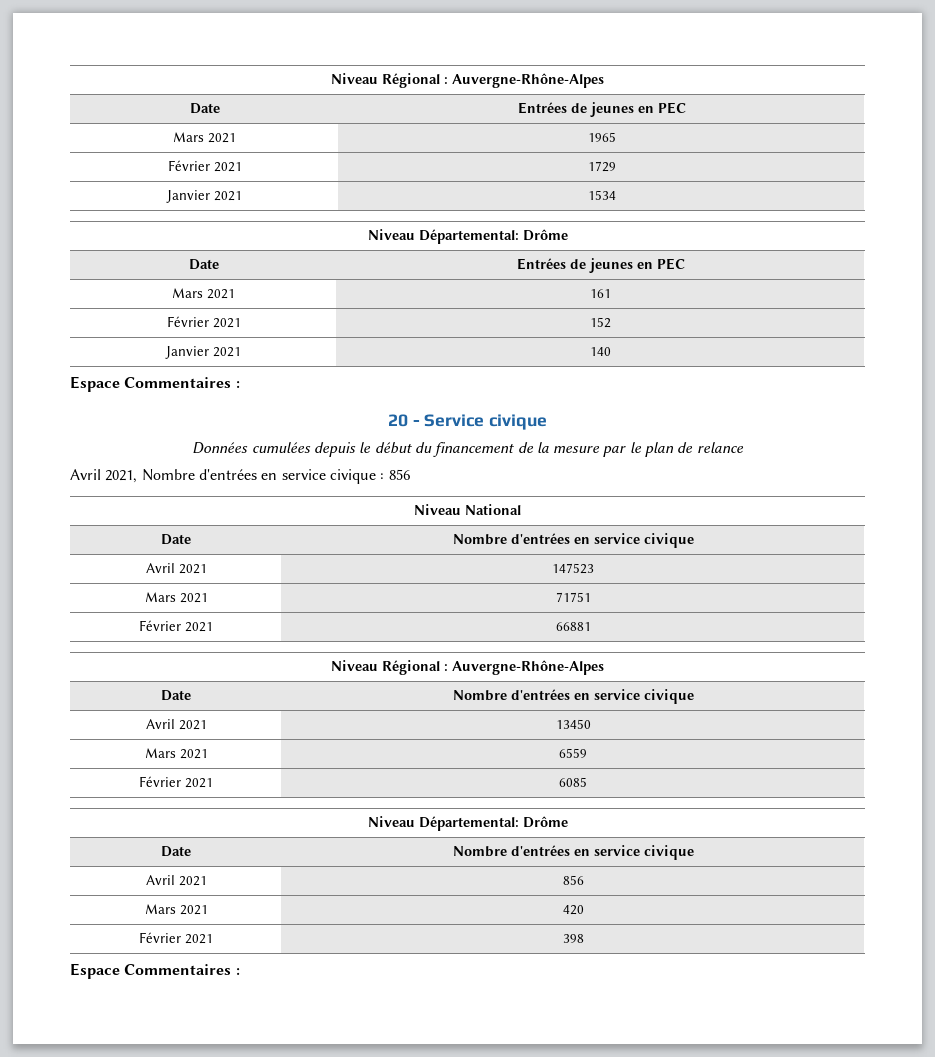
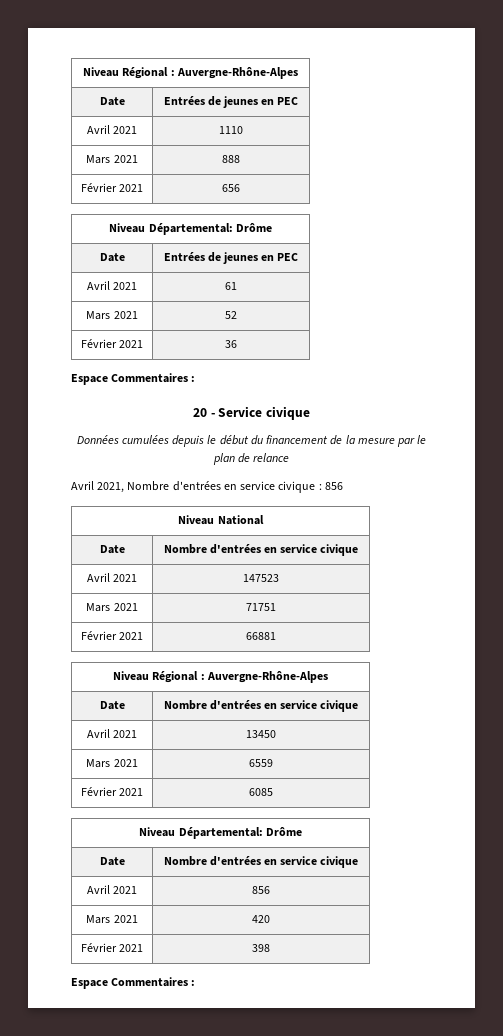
- Mars 2021 | 1965
- Février 2021 | 1729
- Janvier 2021 | 1534
+ Avril 2021 | 1110
+ Mars 2021 | 888
+ Février 2021 | 656
- Mars 2021 | 161
- Février 2021 | 152
- Janvier 2021 | 140
+ Avril 2021 | 61
+ Mars 2021 | 52
+ Février 2021 | 36

